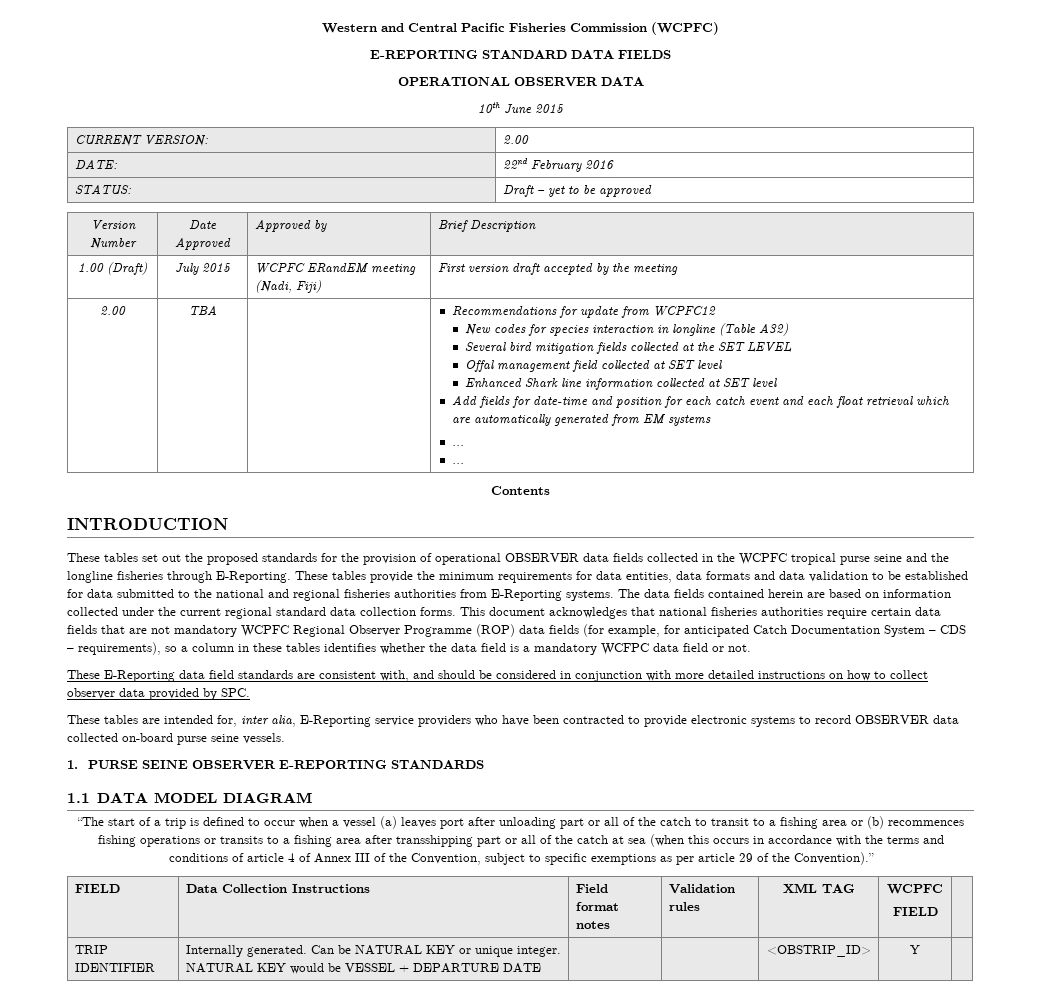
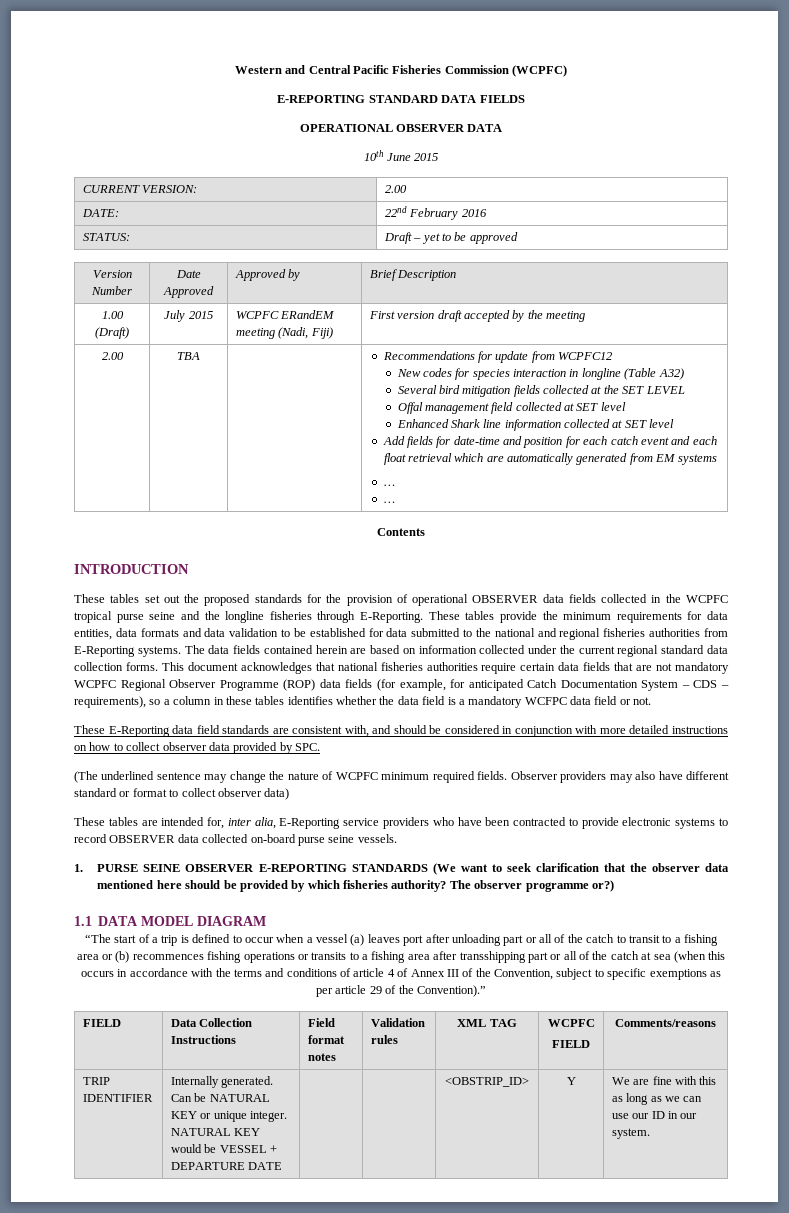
+ (The underlined sentence may change the nature of WCPFC minimum required fields. Observer providers may also have different standard or format to collect observer data)
- 1. PURSE SEINE OBSERVER E-REPORTING STANDARDS
+ 1. PURSE SEINE OBSERVER E-REPORTING STANDARDS (We want to seek clarification that the observer data mentioned here should be provided by which fisheries authority? The observer programme or?)
  FIELD | Data Collection Instructions | Field format notes | Validation rules | XML TAG | WCPFC
- FIELD |
+ FIELD | Comments/reasons
- TRIP IDENTIFIER | Internally generated. Can be NATURAL KEY or unique integer. NATURAL KEY would be VESSEL + DEPARTURE DATE | | | <OBSTRIP_ID> | Y |
+ TRIP IDENTIFIER | Internally generated. Can be NATURAL KEY or unique integer. NATURAL KEY would be VESSEL + DEPARTURE DATE | | | <OBSTRIP_ID> | Y | We are fine with this as long as we can use our ID in our system.

